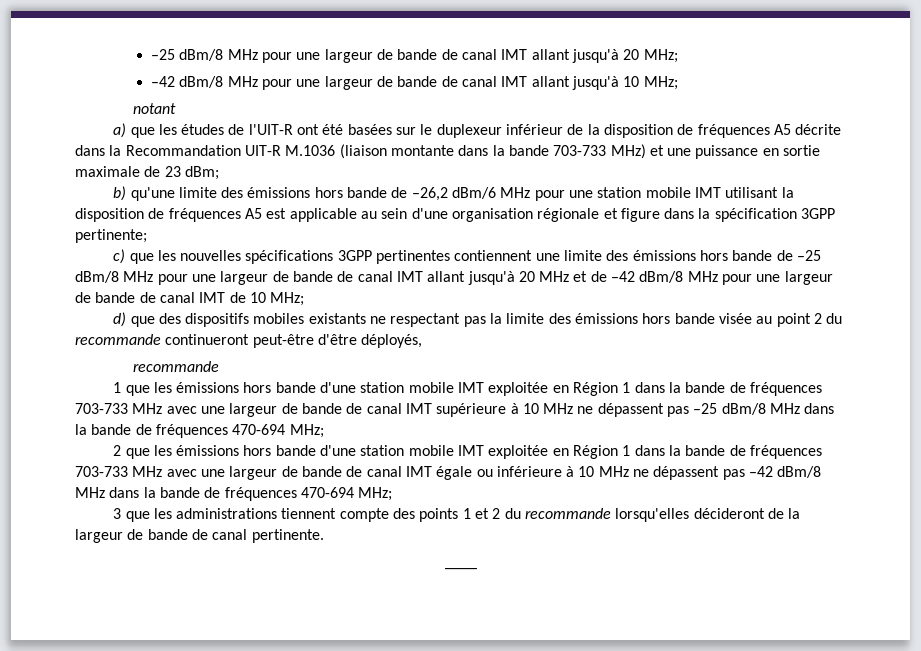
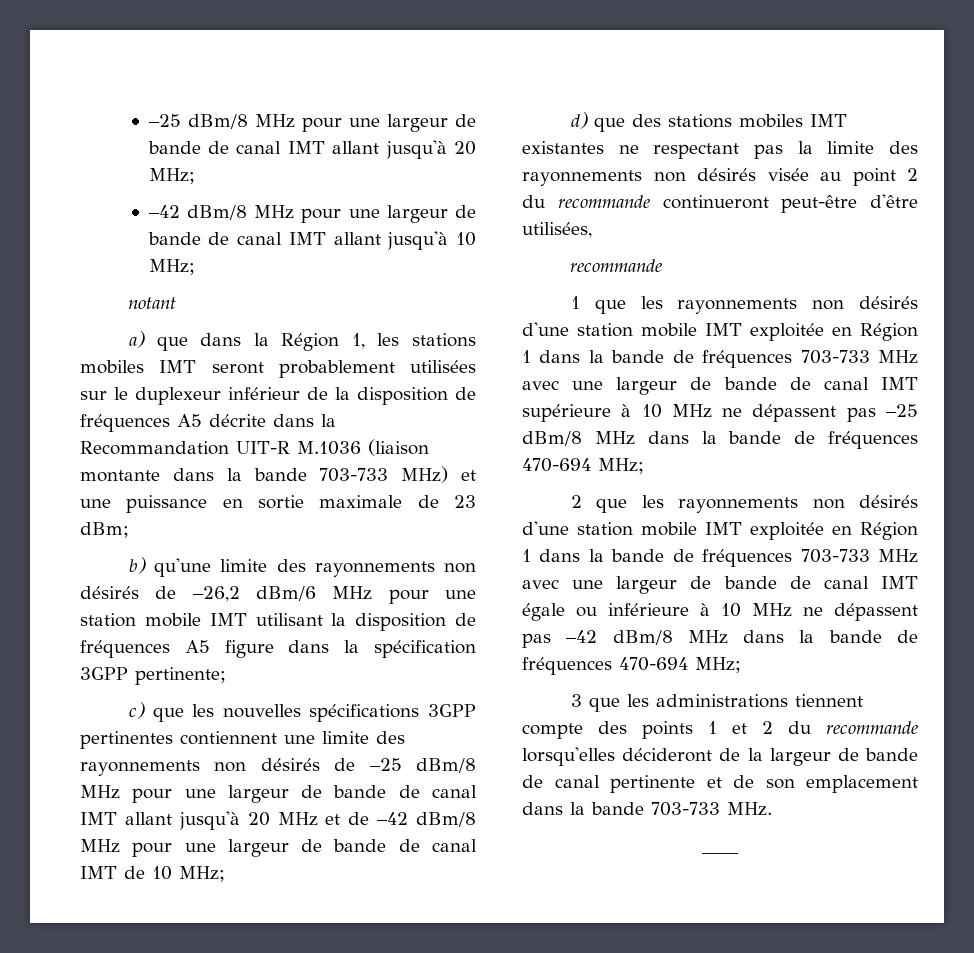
- a) que les études de l'UIT-R ont été basées sur le duplexeur inférieur de la disposition de fréquences A5 décrite dans la Recommandation UIT-R M.1036 (liaison montante dans la bande 703-733 MHz) et une puissance en sortie maximale de 23 dBm;
+ a) que dans la Région 1, les stations mobiles IMT seront probablement utilisées sur le duplexeur inférieur de la disposition de fréquences A5 décrite dans la Recommandation UIT-R M.1036 (liaison montante dans la bande 703-733 MHz) et une puissance en sortie maximale de 23 dBm;
- b) qu'une limite des émissions hors bande de –26,2 dBm/6 MHz pour une station mobile IMT utilisant la disposition de fréquences A5 est applicable au sein d'une organisation régionale et figure dans la spécification 3GPP pertinente;
+ b) qu'une limite des rayonnements non désirés de –26,2 dBm/6 MHz pour une station mobile IMT utilisant la disposition de fréquences A5 figure dans la spécification 3GPP pertinente;
- c) que les nouvelles spécifications 3GPP pertinentes contiennent une limite des émissions hors bande de –25 dBm/8 MHz pour une largeur de bande de canal IMT allant jusqu'à 20 MHz et de –42 dBm/8 MHz pour une largeur de bande de canal IMT de 10 MHz;
+ c) que les nouvelles spécifications 3GPP pertinentes contiennent une limite des rayonnements non désirés de –25 dBm/8 MHz pour une largeur de bande de canal IMT allant jusqu'à 20 MHz et de –42 dBm/8 MHz pour une largeur de bande de canal IMT de 10 MHz;
- d) que des dispositifs mobiles existants ne respectant pas la limite des émissions hors bande visée au point 2 du recommande continueront peut-être d'être déployés,
+ d) que des stations mobiles IMT existantes ne respectant pas la limite des rayonnements non désirés visée au point 2 du recommande continueront peut-être d'être utilisées,
- 1 que les émissions hors bande d'une station mobile IMT exploitée en Région 1 dans la bande de fréquences 703-733 MHz avec une largeur de bande de canal IMT supérieure à 10 MHz ne dépassent pas –25 dBm/8 MHz dans la bande de fréquences 470-694 MHz;
+ 1 que les rayonnements non désirés d'une station mobile IMT exploitée en Région 1 dans la bande de fréquences 703-733 MHz avec une largeur de bande de canal IMT supérieure à 10 MHz ne dépassent pas –25 dBm/8 MHz dans la bande de fréquences 470-694 MHz;
- 2 que les émissions hors bande d'une station mobile IMT exploitée en Région 1 dans la bande de fréquences 703-733 MHz avec une largeur de bande de canal IMT égale ou inférieure à 10 MHz ne dépassent pas –42 dBm/8 MHz dans la bande de fréquences 470-694 MHz;
+ 2 que les rayonnements non désirés d'une station mobile IMT exploitée en Région 1 dans la bande de fréquences 703-733 MHz avec une largeur de bande de canal IMT égale ou inférieure à 10 MHz ne dépassent pas –42 dBm/8 MHz dans la bande de fréquences 470-694 MHz;
- 3 que les administrations tiennent compte des points 1 et 2 du recommande lorsqu'elles décideront de la largeur de bande de canal pertinente.
+ 3 que les administrations tiennent compte des points 1 et 2 du recommande lorsqu'elles décideront de la largeur de bande de canal pertinente et de son emplacement dans la bande 703-733 MHz.

